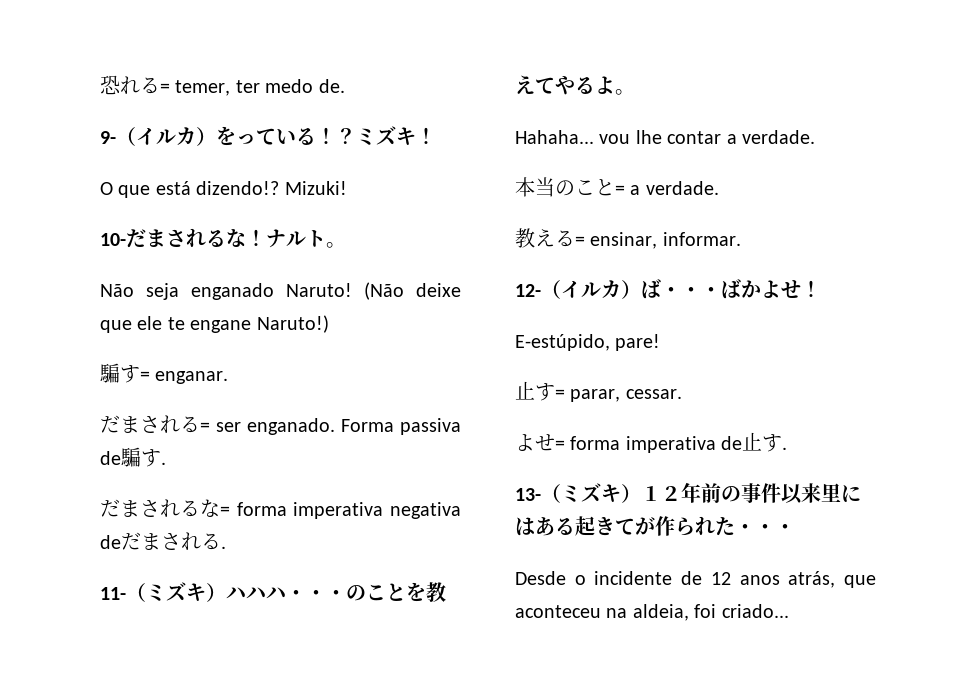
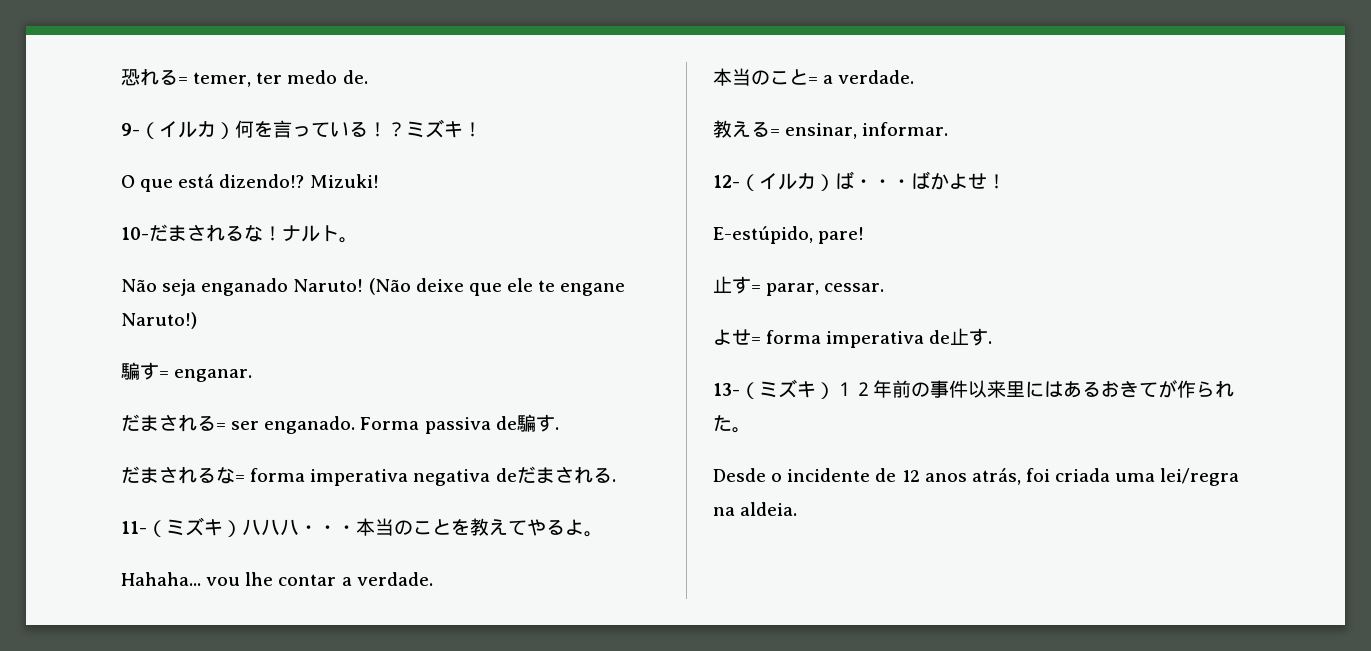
- 9-（イルカ）をっている！
+ 9-（イルカ）何を言っている！
- 11-（ミズキ）ハハハ・・・のことを教えてやるよ。
+ 11-（ミズキ）ハハハ・・・本当のことを教えてやるよ。
- 13-（ミズキ）１２年前の事件以来里にはある起きてが作られた・・・
+ 13-（ミズキ）１２年前の事件以来里にはあるおきてが作られた。
- Desde o incidente de 12 anos atrás, que aconteceu na aldeia, foi criado...
+ Desde o incidente de 12 anos atrás, foi criada uma lei/regra na aldeia.

